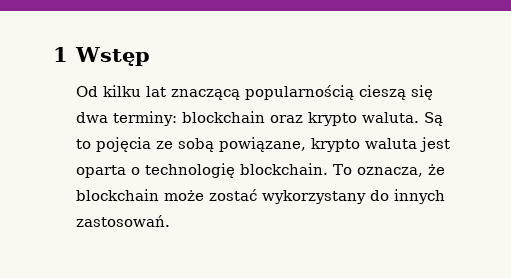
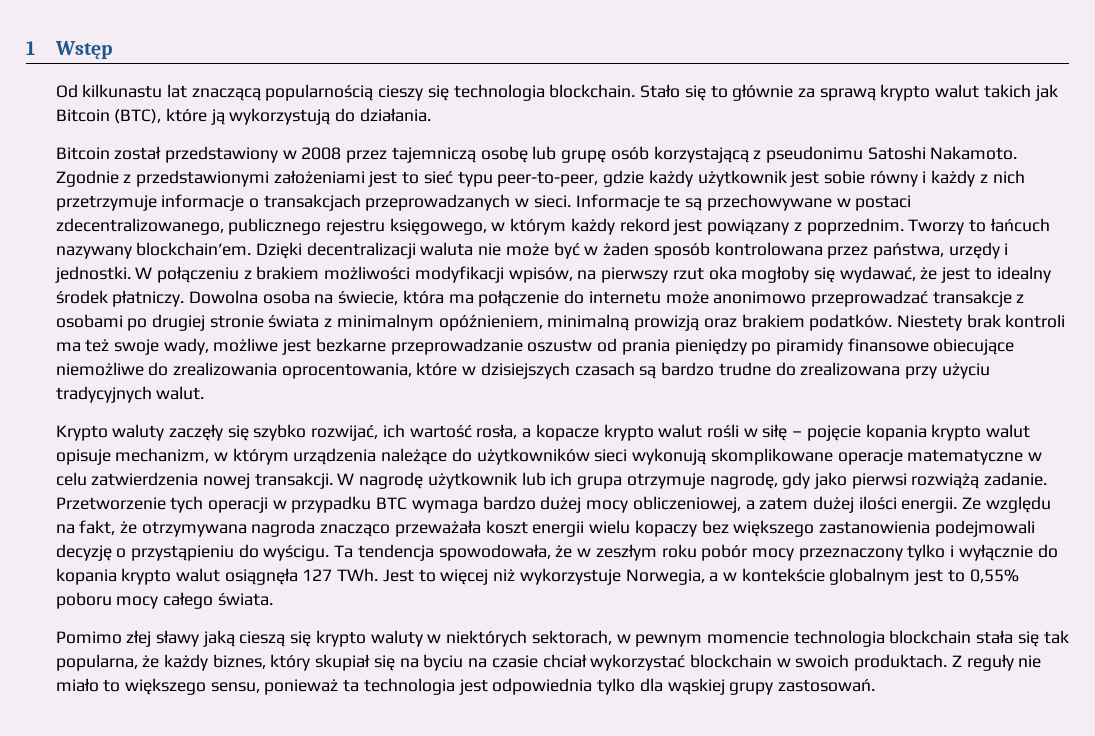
- Od kilku lat znaczącą popularnością cieszą się dwa terminy: blockchain oraz krypto waluta. Są to pojęcia ze sobą powiązane, krypto waluta jest oparta o technologię blockchain. To oznacza, że blockchain może zostać wykorzystany do innych zastosowań.
+ Od kilkunastu lat znaczącą popularnością cieszy się technologia blockchain. Stało się to głównie za sprawą krypto walut takich jak Bitcoin (BTC), które ją wykorzystują do działania.
+ Bitcoin został przedstawiony w 2008 przez tajemniczą osobę lub grupę osób korzystającą z pseudonimu Satoshi Nakamoto. Zgodnie z przedstawionymi założeniami jest to sieć typu peer-to-peer, gdzie każdy użytkownik jest sobie równy i każdy z nich przetrzymuje informacje o transakcjach przeprowadzanych w sieci. Informacje te są przechowywane w postaci zdecentralizowanego, publicznego rejestru księgowego, w którym każdy rekord jest powiązany z poprzednim. Tworzy to łańcuch nazywany blockchain’em. Dzięki decentralizacji waluta nie może być w żaden sposób kontrolowana przez państwa, urzędy i jednostki. W połączeniu z brakiem możliwości modyfikacji wpisów, na pierwszy rzut oka mogłoby się wydawać, że jest to idealny środek płatniczy. Dowolna osoba na świecie, która ma połączenie do internetu może anonimowo przeprowadzać transakcje z osobami po drugiej stronie świata z minimalnym opóźnieniem, minimalną prowizją oraz brakiem podatków. Niestety brak kontroli ma też swoje wady, możliwe jest bezkarne przeprowadzanie oszustw od prania pieniędzy po piramidy finansowe obiecujące niemożliwe do zrealizowania oprocentowania, które w dzisiejszych czasach są bardzo trudne do zrealizowana przy użyciu tradycyjnych walut.
+ Krypto waluty zaczęły się szybko rozwijać, ich wartość rosła, a kopacze krypto walut rośli w siłę – pojęcie kopania krypto walut opisuje mechanizm, w którym urządzenia należące do użytkowników sieci wykonują skomplikowane operacje matematyczne w celu zatwierdzenia nowej transakcji. W nagrodę użytkownik lub ich grupa otrzymuje nagrodę, gdy jako pierwsi rozwiążą zadanie. Przetworzenie tych operacji w przypadku BTC wymaga bardzo dużej mocy obliczeniowej, a zatem dużej ilości energii. Ze względu na fakt, że otrzymywana nagroda znacząco przeważała koszt energii wielu kopaczy bez większego zastanowienia podejmowali decyzję o przystąpieniu do wyścigu. Ta tendencja spowodowała, że w zeszłym roku pobór mocy przeznaczony tylko i wyłącznie do kopania krypto walut osiągnęła 127 TWh. Jest to więcej niż wykorzystuje Norwegia, a w kontekście globalnym jest to 0,55% poboru mocy całego świata.
+ Pomimo złej sławy jaką cieszą się krypto waluty w niektórych sektorach, w pewnym momencie technologia blockchain stała się tak popularna, że każdy biznes, który skupiał się na byciu na czasie chciał wykorzystać blockchain w swoich produktach. Z reguły nie miało to większego sensu, ponieważ ta technologia jest odpowiednia tylko dla wąskiej grupy zastosowań.

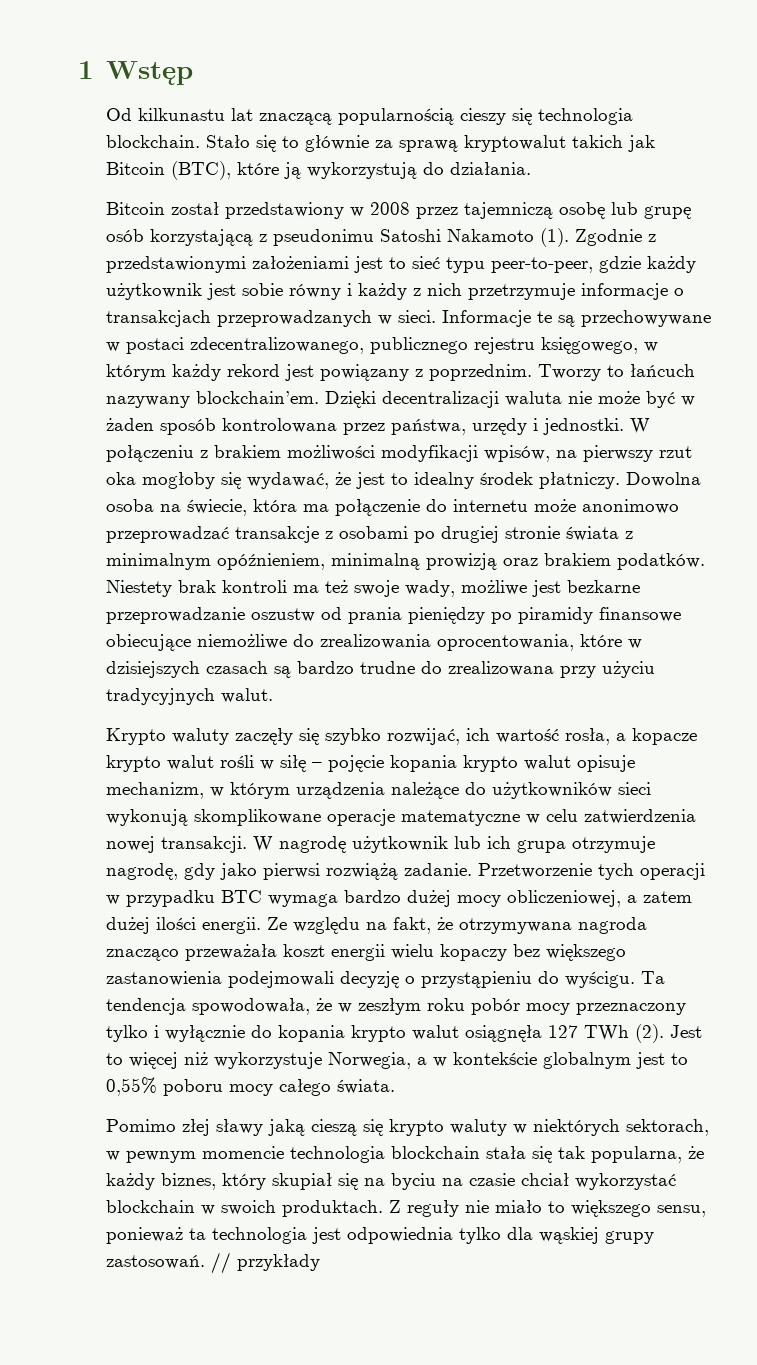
- Stało się to głównie za sprawą krypto walut takich jak Bitcoin (BTC), które ją wykorzystują do działania.
+ Stało się to głównie za sprawą kryptowalut takich jak Bitcoin (BTC), które ją wykorzystują do działania.
- Bitcoin został przedstawiony w 2008 przez tajemniczą osobę lub grupę osób korzystającą z pseudonimu Satoshi Nakamoto.
+ Bitcoin został przedstawiony w 2008 przez tajemniczą osobę lub grupę osób korzystającą z pseudonimu Satoshi Nakamoto (1).
- Ta tendencja spowodowała, że w zeszłym roku pobór mocy przeznaczony tylko i wyłącznie do kopania krypto walut osiągnęła 127 TWh. Jest to więcej niż wykorzystuje Norwegia, a w kontekście globalnym jest to 0,55% poboru mocy całego świata.
+ Ta tendencja spowodowała, że w zeszłym roku pobór mocy przeznaczony tylko i wyłącznie do kopania krypto walut osiągnęła 127 TWh (2). Jest to więcej niż wykorzystuje Norwegia, a w kontekście globalnym jest to 0,55% poboru mocy całego świata.
+ // przykłady

